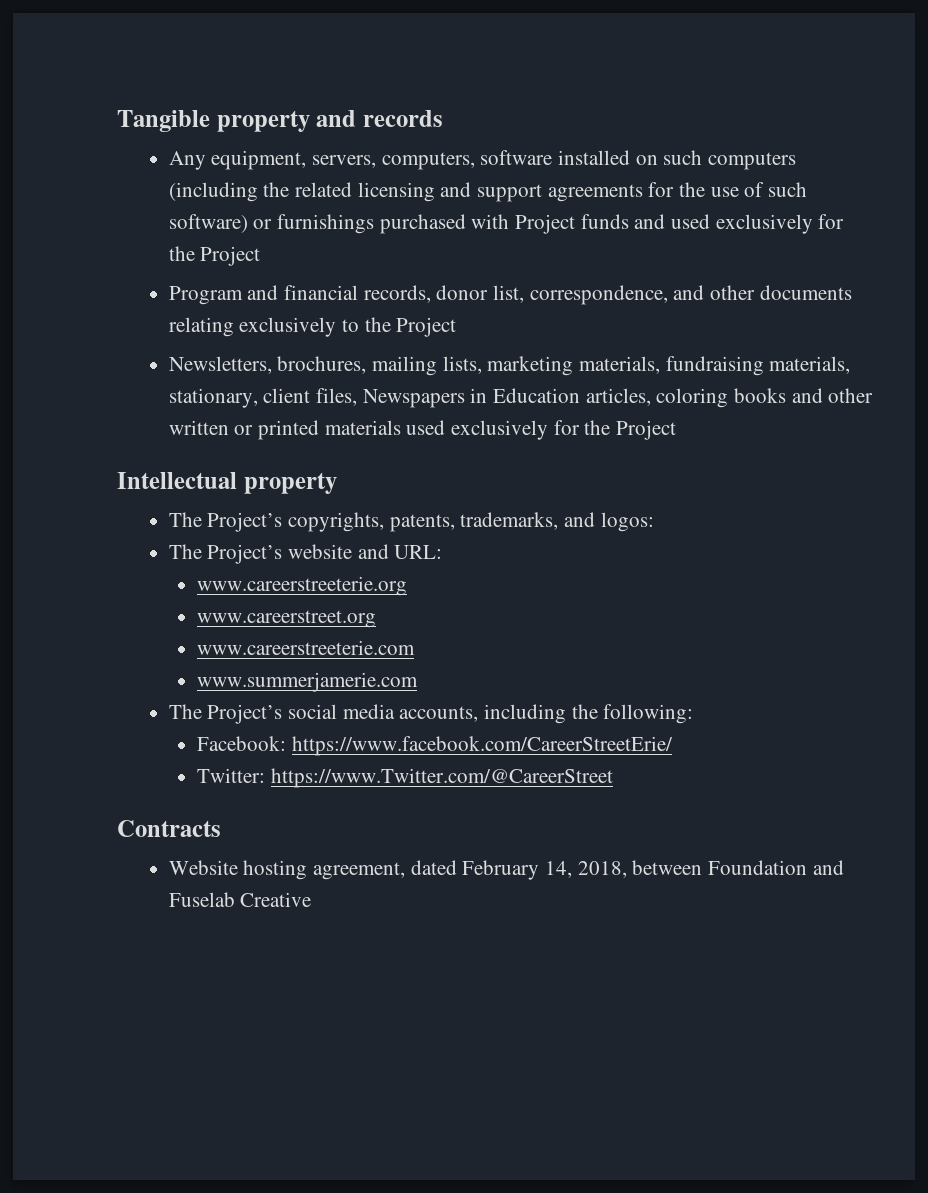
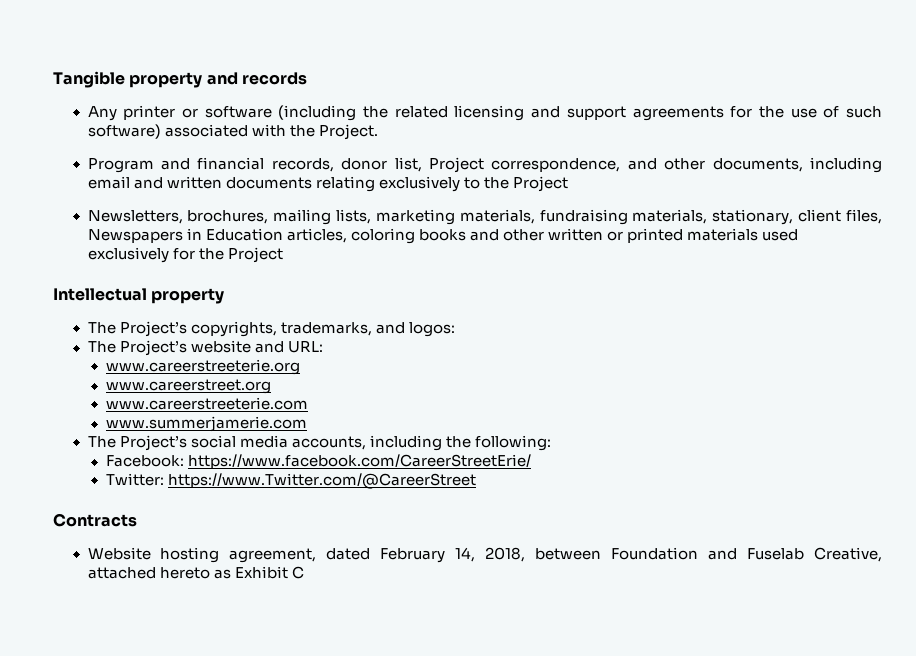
- Any equipment, servers, computers, software installed on such computers (including the related licensing and support agreements for the use of such software) or furnishings purchased with Project funds and used exclusively for the Project
+ Any printer or software (including the related licensing and support agreements for the use of such software) associated with the Project.
- Program and financial records, donor list, correspondence, and other documents relating exclusively to the Project
+ Program and financial records, donor list, Project correspondence, and other documents, including email and written documents relating exclusively to the Project
- The Project’s copyrights, patents, trademarks, and logos:
+ The Project’s copyrights, trademarks, and logos:
- Website hosting agreement, dated February 14, 2018, between Foundation and Fuselab Creative
+ Website hosting agreement, dated February 14, 2018, between Foundation and Fuselab Creative, attached hereto as Exhibit C

